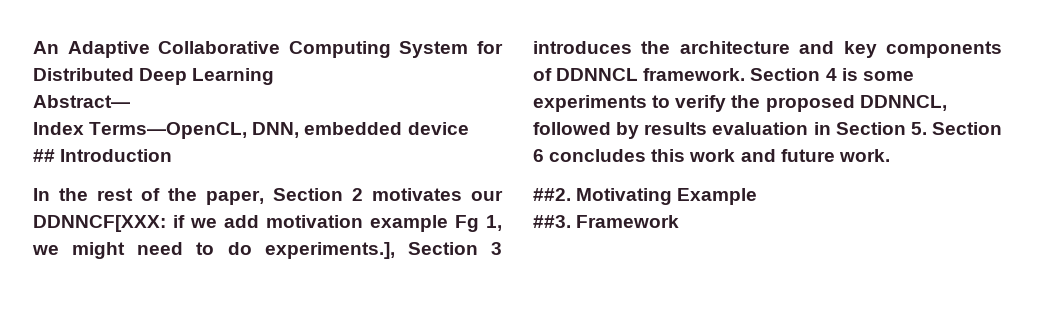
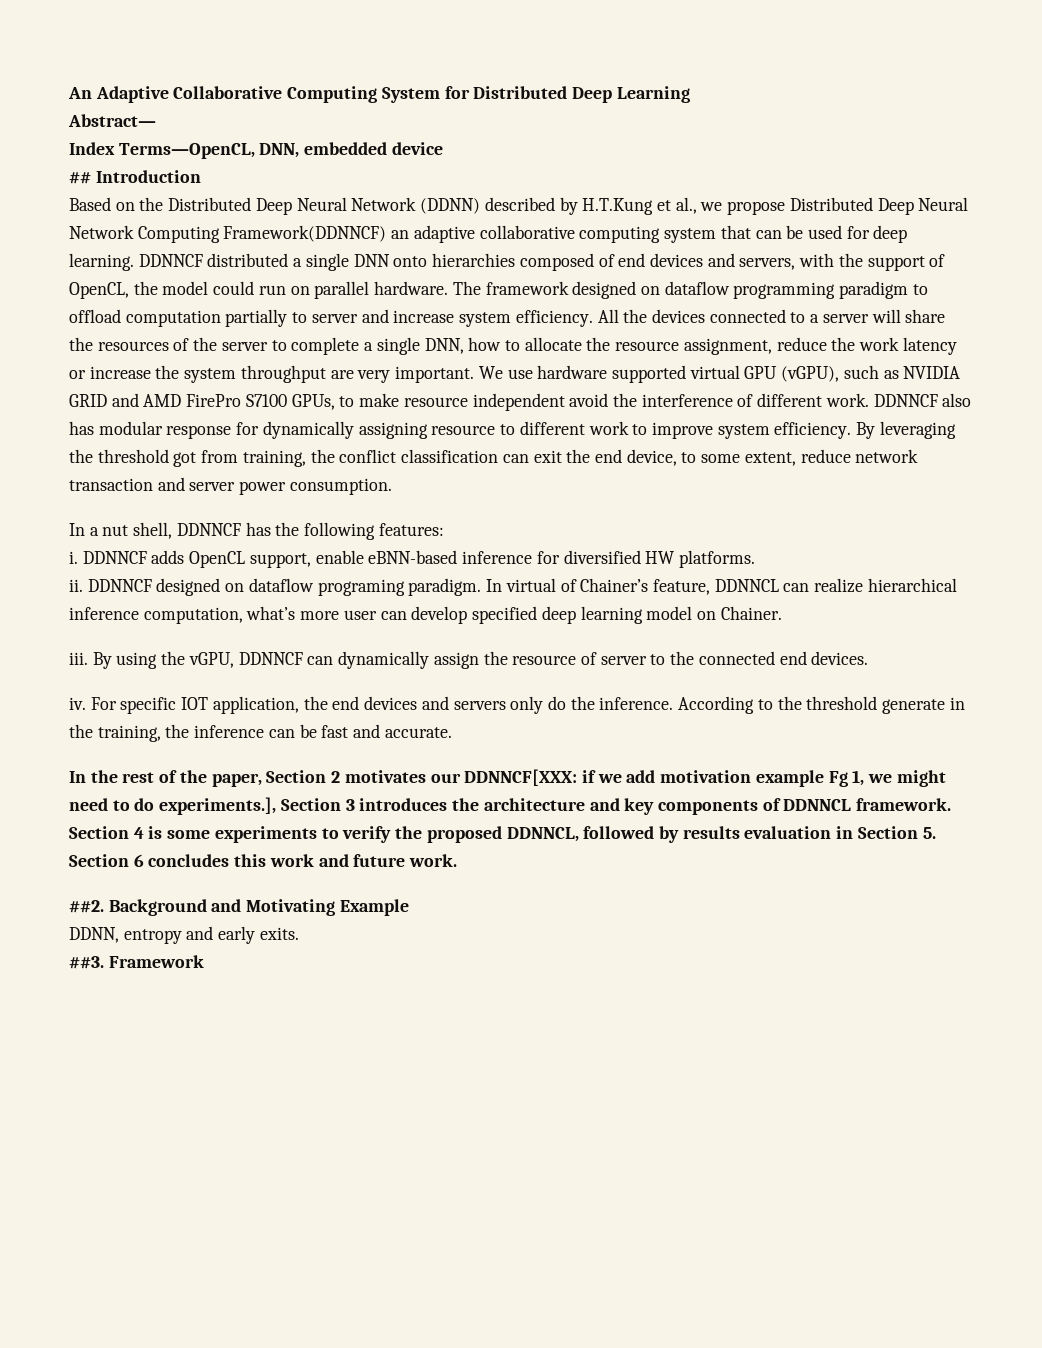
+ Based on the Distributed Deep Neural Network (DDNN) described by H.T.Kung et al., we propose Distributed Deep Neural Network Computing Framework(DDNNCF) an adaptive collaborative computing system that can be used for deep learning. DDNNCF distributed a single DNN onto hierarchies composed of end devices and servers, with the support of OpenCL, the model could run on parallel hardware. The framework designed on dataflow programming paradigm to offload computation partially to server and increase system efficiency. All the devices connected to a server will share the resources of the server to complete a single DNN, how to allocate the resource assignment, reduce the work latency or increase the system throughput are very important. We use hardware supported virtual GPU (vGPU), such as NVIDIA GRID and AMD FirePro S7100 GPUs, to make resource independent avoid the interference of different work. DDNNCF also has modular response for dynamically assigning resource to different work to improve system efficiency. By leveraging the threshold got from training, the conflict classification can exit the end device, to some extent, reduce network transaction and server power consumption.
+ In a nut shell, DDNNCF has the following features:
+ i. DDNNCF adds OpenCL support, enable eBNN-based inference for diversified HW platforms.
+ ii. DDNNCF designed on dataflow programing paradigm. In virtual of Chainer’s feature, DDNNCL can realize hierarchical inference computation, what’s more user can develop specified deep learning model on Chainer.
+ iii. By using the vGPU, DDNNCF can dynamically assign the resource of server to the connected end devices.
+ iv. For specific IOT application, the end devices and servers only do the inference. According to the threshold generate in the training, the inference can be fast and accurate.
- Motivating Example
+ Background and Motivating Example
+ DDNN, entropy and early exits.

